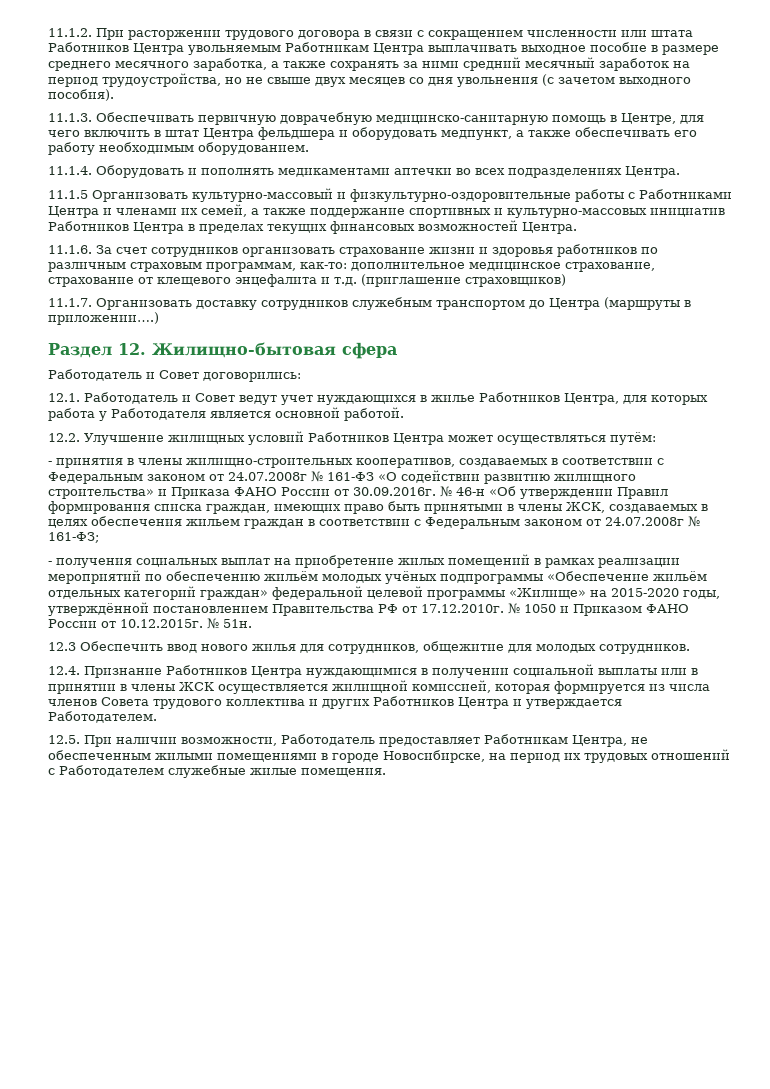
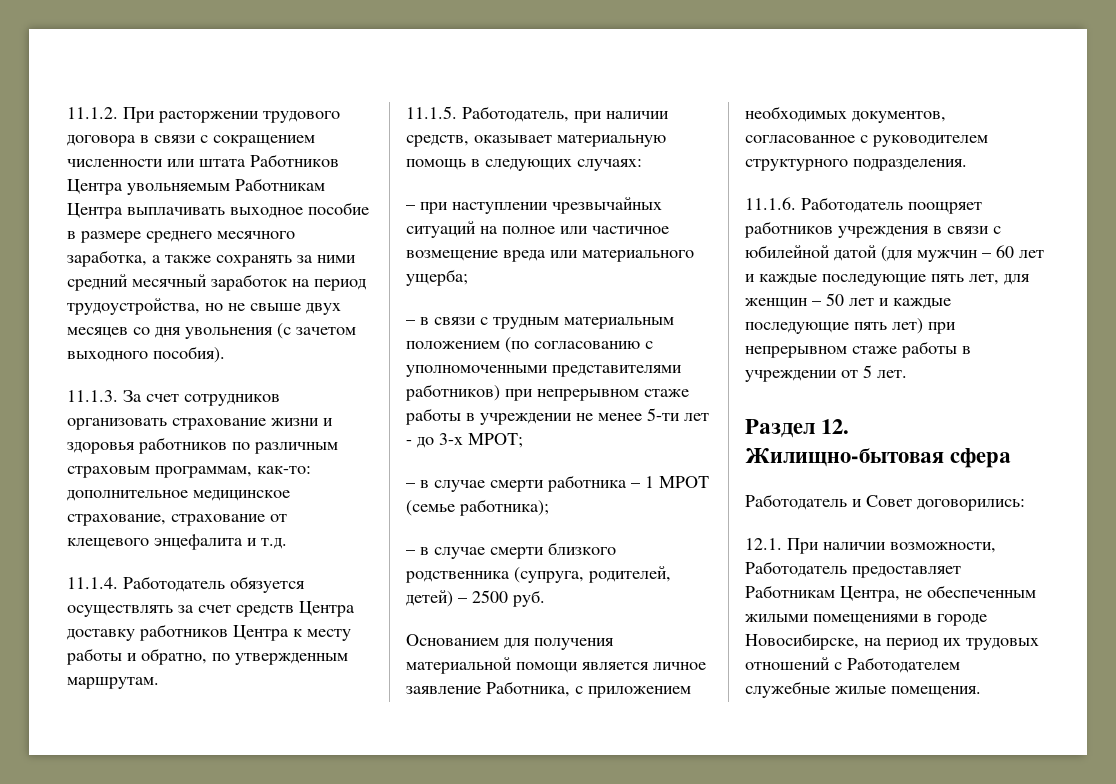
- 11.1.3. Обеспечивать первичную доврачебную медицинско-санитарную помощь в Центре, для чего включить в штат Центра фельдшера и оборудовать медпункт, а также обеспечивать его работу необходимым оборудованием.
- 11.1.4. Оборудовать и пополнять медикаментами аптечки во всех подразделениях Центра.
- 11.1.5 Организовать культурно-массовый и физкультурно-оздоровительные работы с Работниками Центра и членами их семей, а также поддержание спортивных и культурно-массовых инициатив Работников Центра в пределах текущих финансовых возможностей Центра.
- 11.1.6. За счет сотрудников организовать страхование жизни и здоровья работников по различным страховым программам, как-то: дополнительное медицинское страхование, страхование от клещевого энцефалита и т.д. (приглашение страховщиков)
- 11.1.7. Организовать доставку сотрудников служебным транспортом до Центра (маршруты в приложении….)
+ 11.1.3. За счет сотрудников организовать страхование жизни и здоровья работников по различным страховым программам, как-то: дополнительное медицинское страхование, страхование от клещевого энцефалита и т.д.
+ 11.1.4. Работодатель обязуется осуществлять за счет средств Центра доставку работников Центра к месту работы и обратно, по утвержденным маршрутам.
+ 11.1.5. Работодатель, при наличии средств, оказывает материальную помощь в следующих случаях:
+ – при наступлении чрезвычайных ситуаций на полное или частичное возмещение вреда или материального ущерба;
+ – в связи с трудным материальным положением (по согласованию с уполномоченными представителями работников) при непрерывном стаже работы в учреждении не менее 5-ти лет - до 3-х МРОТ;
+ – в случае смерти работника – 1 МРОТ (семье работника);
+ – в случае смерти близкого родственника (супруга, родителей, детей) – 2500 руб.
+ Основанием для получения материальной помощи является личное заявление Работника, с приложением необходимых документов, согласованное с руководителем структурного подразделения.
+ 11.1.6. Работодатель поощряет работников учреждения в связи с юбилейной датой (для мужчин – 60 лет и каждые последующие пять лет, для женщин – 50 лет и каждые последующие пять лет) при непрерывном стаже работы в учреждении от 5 лет.
- 12.1. Работодатель и Совет ведут учет нуждающихся в жилье Работников Центра, для которых работа у Работодателя является основной работой.
- 12.2. Улучшение жилищных условий Работников Центра может осуществляться путём:
- - принятия в члены жилищно-строительных кооперативов, создаваемых в соответствии с Федеральным законом от 24.07.2008г № 161-ФЗ «О содействии развитию жилищного строительства» и Приказа ФАНО России от 30.09.2016г. № 46-н «Об утверждении Правил формирования списка граждан, имеющих право быть принятыми в члены ЖСК, создаваемых в целях обеспечения жильем граждан в соответствии с Федеральным законом от 24.07.2008г № 161-ФЗ;
- - получения социальных выплат на приобретение жилых помещений в рамках реализации мероприятий по обеспечению жильём молодых учёных подпрограммы «Обеспечение жильём отдельных категорий граждан» федеральной целевой программы «Жилище» на 2015-2020 годы, утверждённой постановлением Правительства РФ от 17.12.2010г. № 1050 и Приказом ФАНО России от 10.12.2015г. № 51н.
- 12.3 Обеспечить ввод нового жилья для сотрудников, общежитие для молодых сотрудников.
- 12.4. Признание Работников Центра нуждающимися в получении социальной выплаты или в принятии в члены ЖСК осуществляется жилищной комиссией, которая формируется из числа членов Совета трудового коллектива и других Работников Центра и утверждается Работодателем.
- 12.5. При наличии возможности, Работодатель предоставляет Работникам Центра, не обеспеченным жилыми помещениями в городе Новосибирске, на период их трудовых отношений с Работодателем служебные жилые помещения.
+ 12.1. При наличии возможности, Работодатель предоставляет Работникам Центра, не обеспеченным жилыми помещениями в городе Новосибирске, на период их трудовых отношений с Работодателем служебные жилые помещения.

